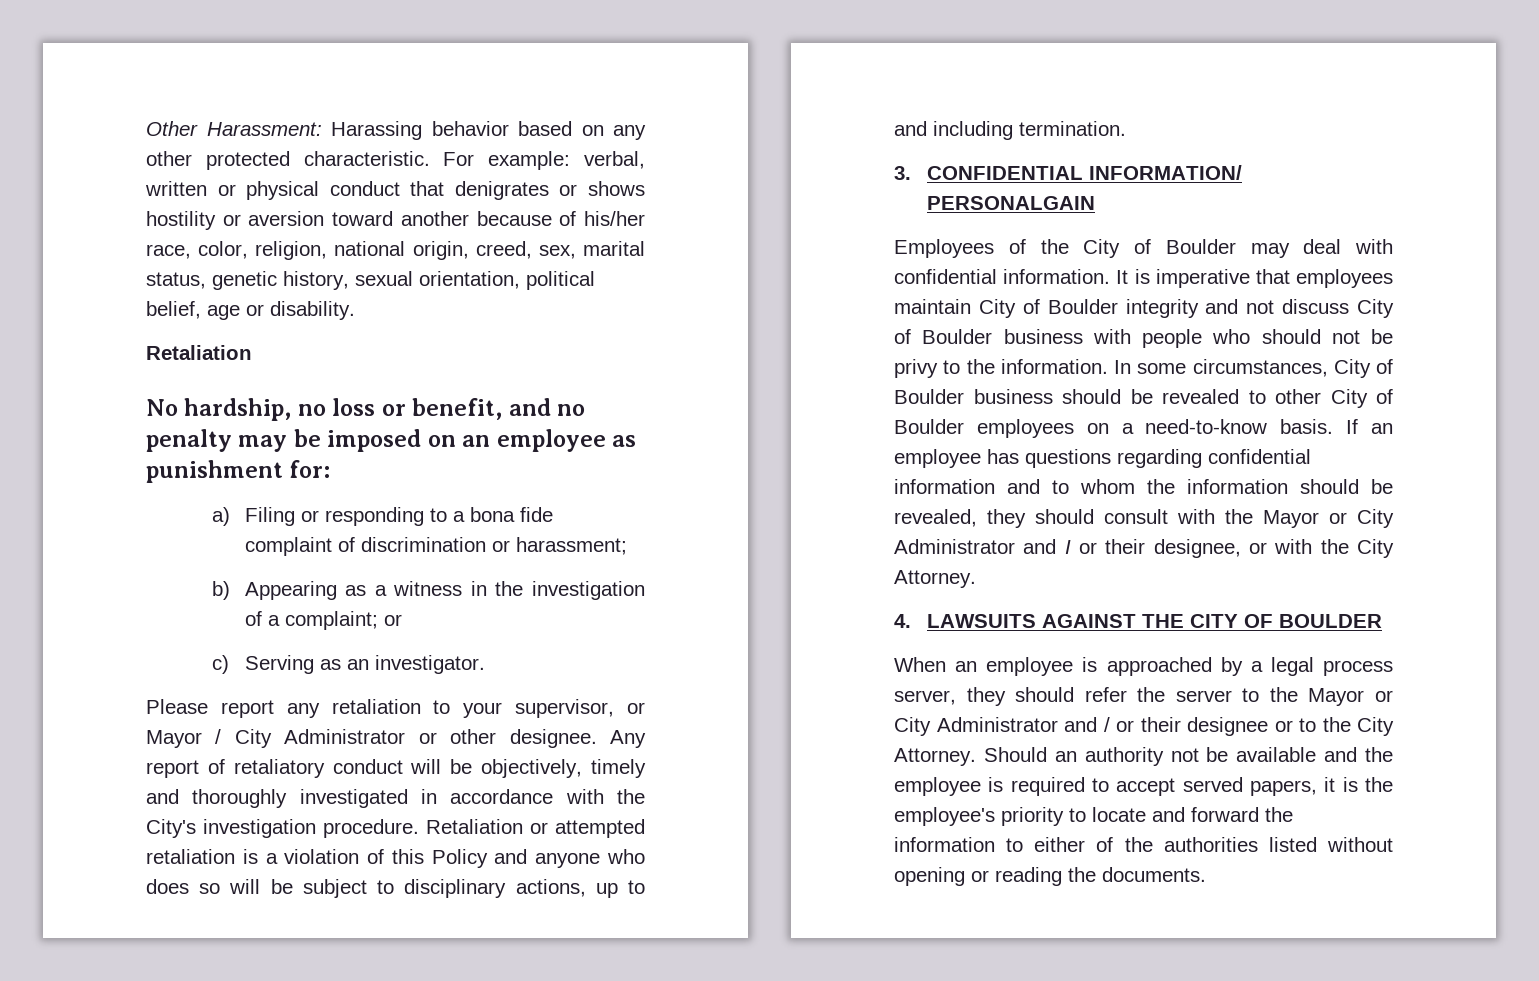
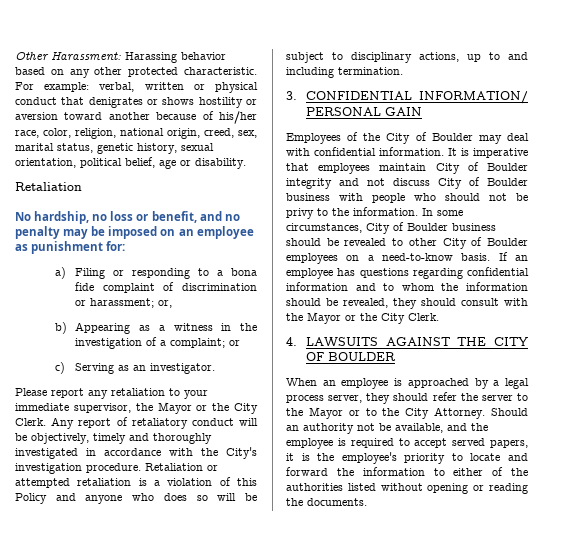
- a) Filing or responding to a bona fide complaint of discrimination or harassment;
+ a) Filing or responding to a bona fide complaint of discrimination or harassment; or,
- Please report any retaliation to your supervisor, or Mayor / City Administrator or other designee.
+ Please report any retaliation to your immediate supervisor, the Mayor or the City Clerk.
- 3. CONFIDENTIAL INFORMATION/ PERSONALGAIN
+ 3. CONFIDENTIAL INFORMATION/ PERSONAL GAIN
- If an employee has questions regarding confidential information and to whom the information should be revealed, they should consult with the Mayor or City Administrator and I or their designee, or with the City Attorney.
+ If an employee has questions regarding confidential information and to whom the information should be revealed, they should consult with the Mayor or the City Clerk.
- When an employee is approached by a legal process server, they should refer the server to the Mayor or City Administrator and / or their designee or to the City Attorney.
+ When an employee is approached by a legal process server, they should refer the server to the Mayor or to the City Attorney.
- Should an authority not be available and the employee is required to accept served papers, it is the employee's priority to locate and forward the information to either of the authorities listed without opening or reading the documents.
+ Should an authority not be available, and the employee is required to accept served papers, it is the employee's priority to locate and forward the information to either of the authorities listed without opening or reading the documents.

